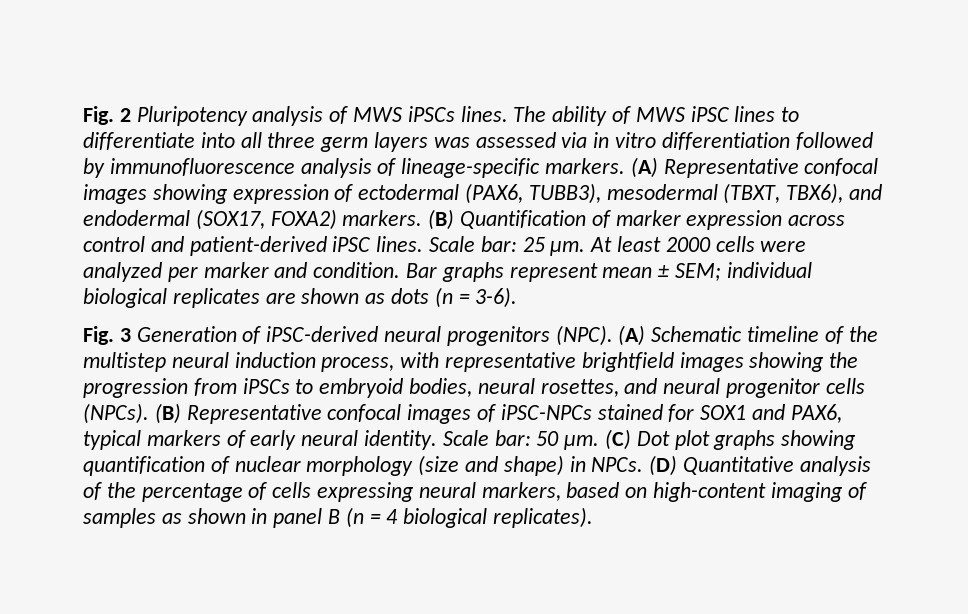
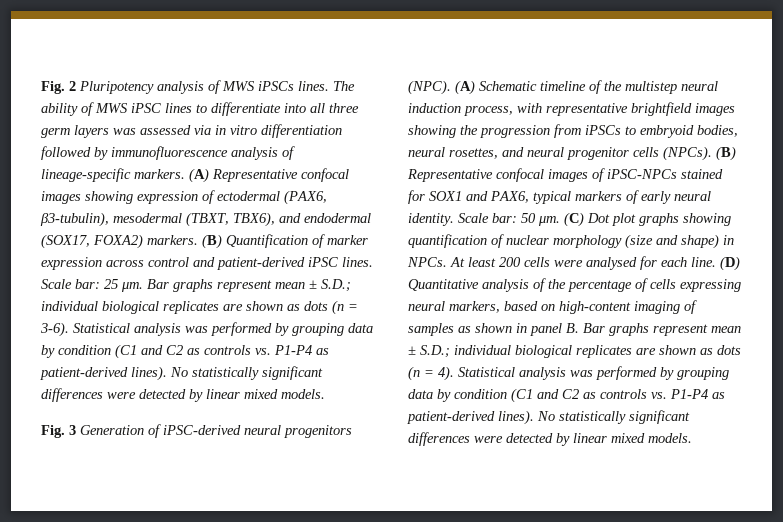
- (A) Representative confocal images showing expression of ectodermal (PAX6, TUBB3), mesodermal (TBXT, TBX6), and endodermal (SOX17, FOXA2) markers.
+ (A) Representative confocal images showing expression of ectodermal (PAX6, β3-tubulin), mesodermal (TBXT, TBX6), and endodermal (SOX17, FOXA2) markers.
- At least 2000 cells were analyzed per marker and condition. Bar graphs represent mean ± SEM; individual biological replicates are shown as dots (n = 3-6).
+ Bar graphs represent mean ± S.D.; individual biological replicates are shown as dots (n = 3-6). Statistical analysis was performed by grouping data by condition (C1 and C2 as controls vs. P1-P4 as patient-derived lines). No statistically significant differences were detected by linear mixed models.
+ At least 200 cells were analysed for each line.
- (D) Quantitative analysis of the percentage of cells expressing neural markers, based on high-content imaging of samples as shown in panel B (n = 4 biological replicates).
+ (D) Quantitative analysis of the percentage of cells expressing neural markers, based on high-content imaging of samples as shown in panel B. Bar graphs represent mean ± S.D.; individual biological replicates are shown as dots (n = 4). Statistical analysis was performed by grouping data by condition (C1 and C2 as controls vs. P1-P4 as patient-derived lines). No statistically significant differences were detected by linear mixed models.

